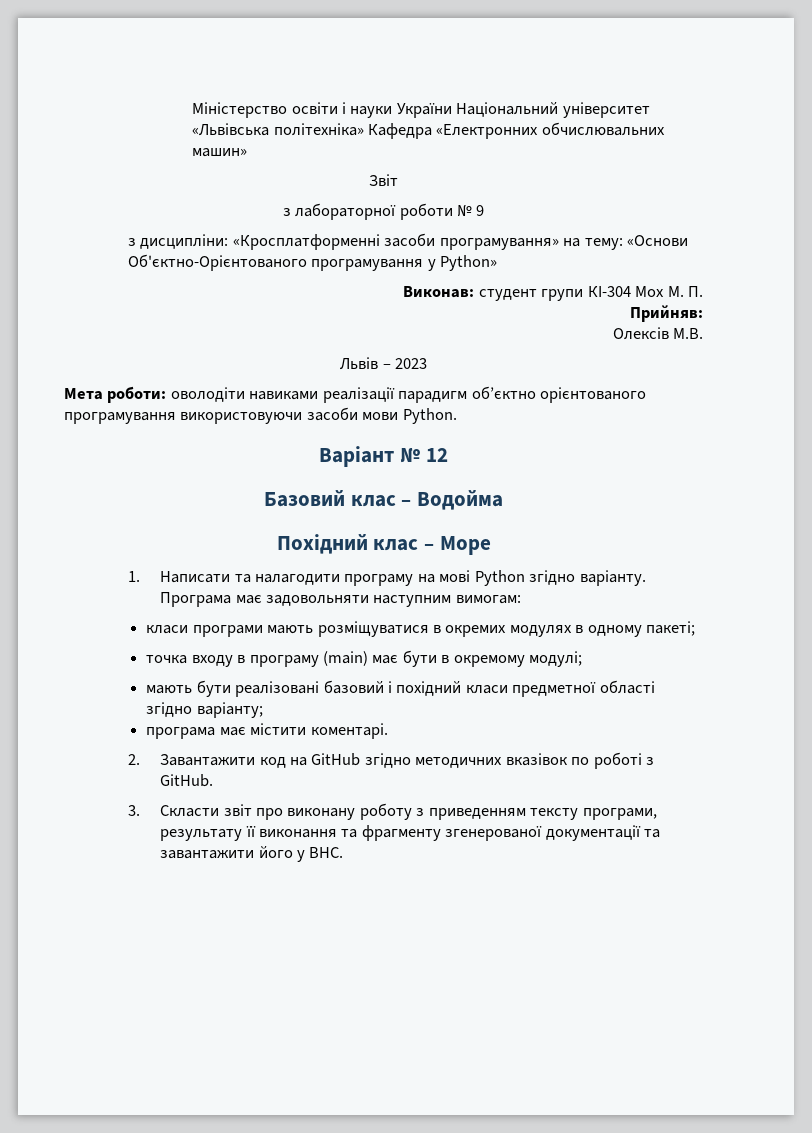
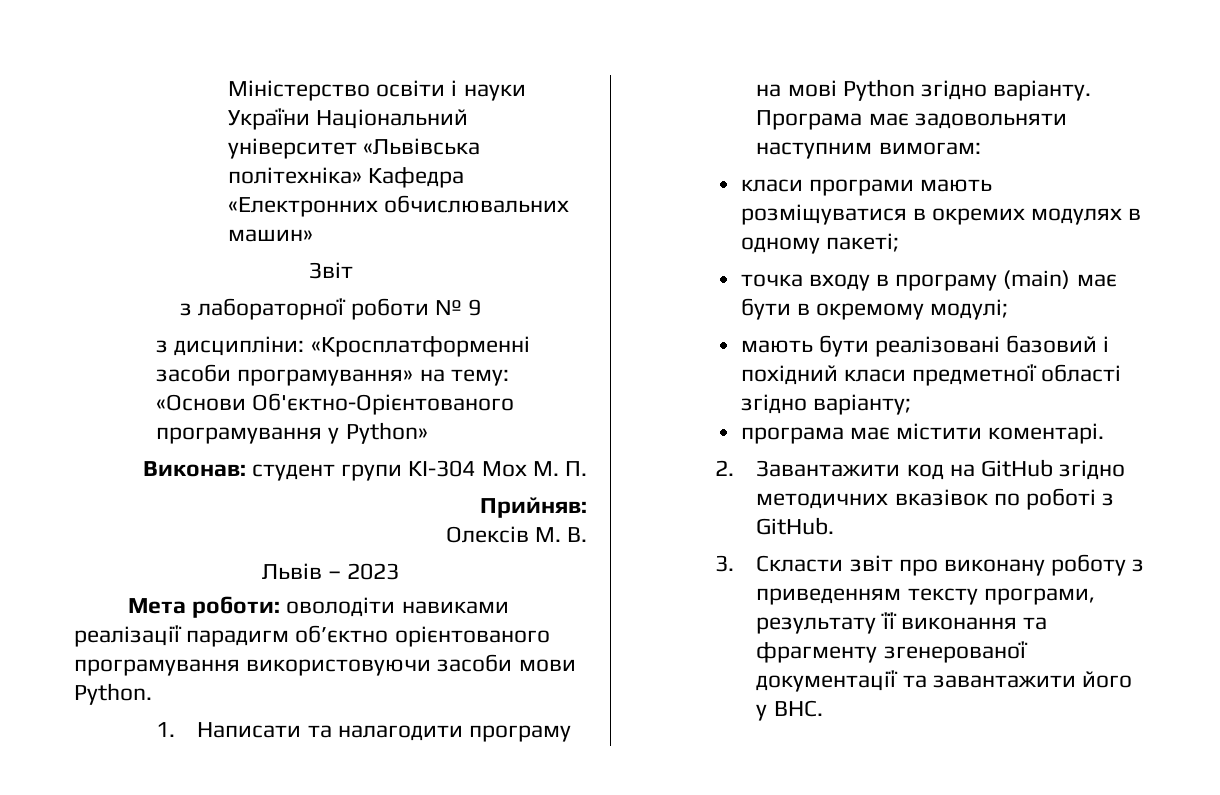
- Олексів М.В.
+ Олексів М. В.
- Варіант № 12
- Базовий клас – Водойма
- Похідний клас – Море

